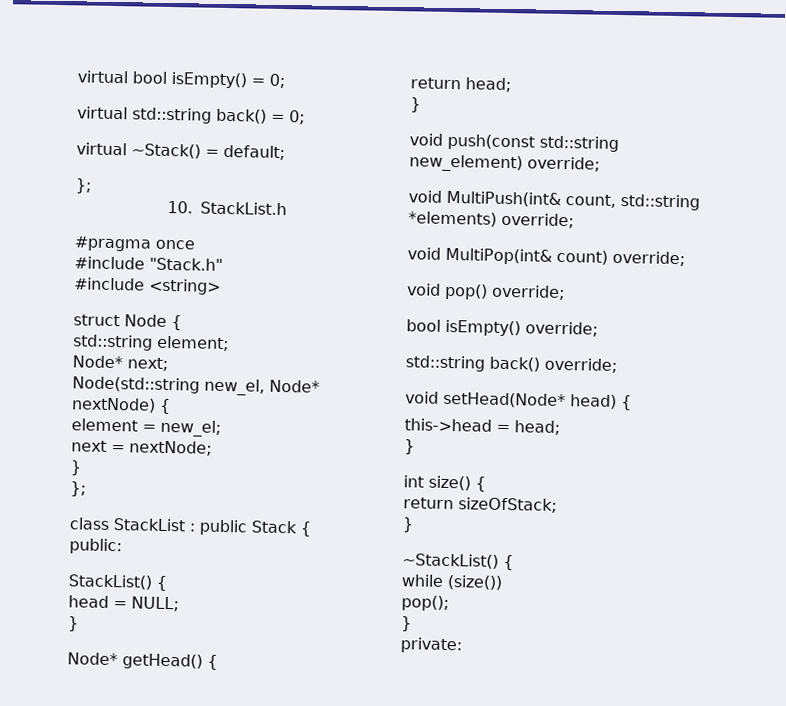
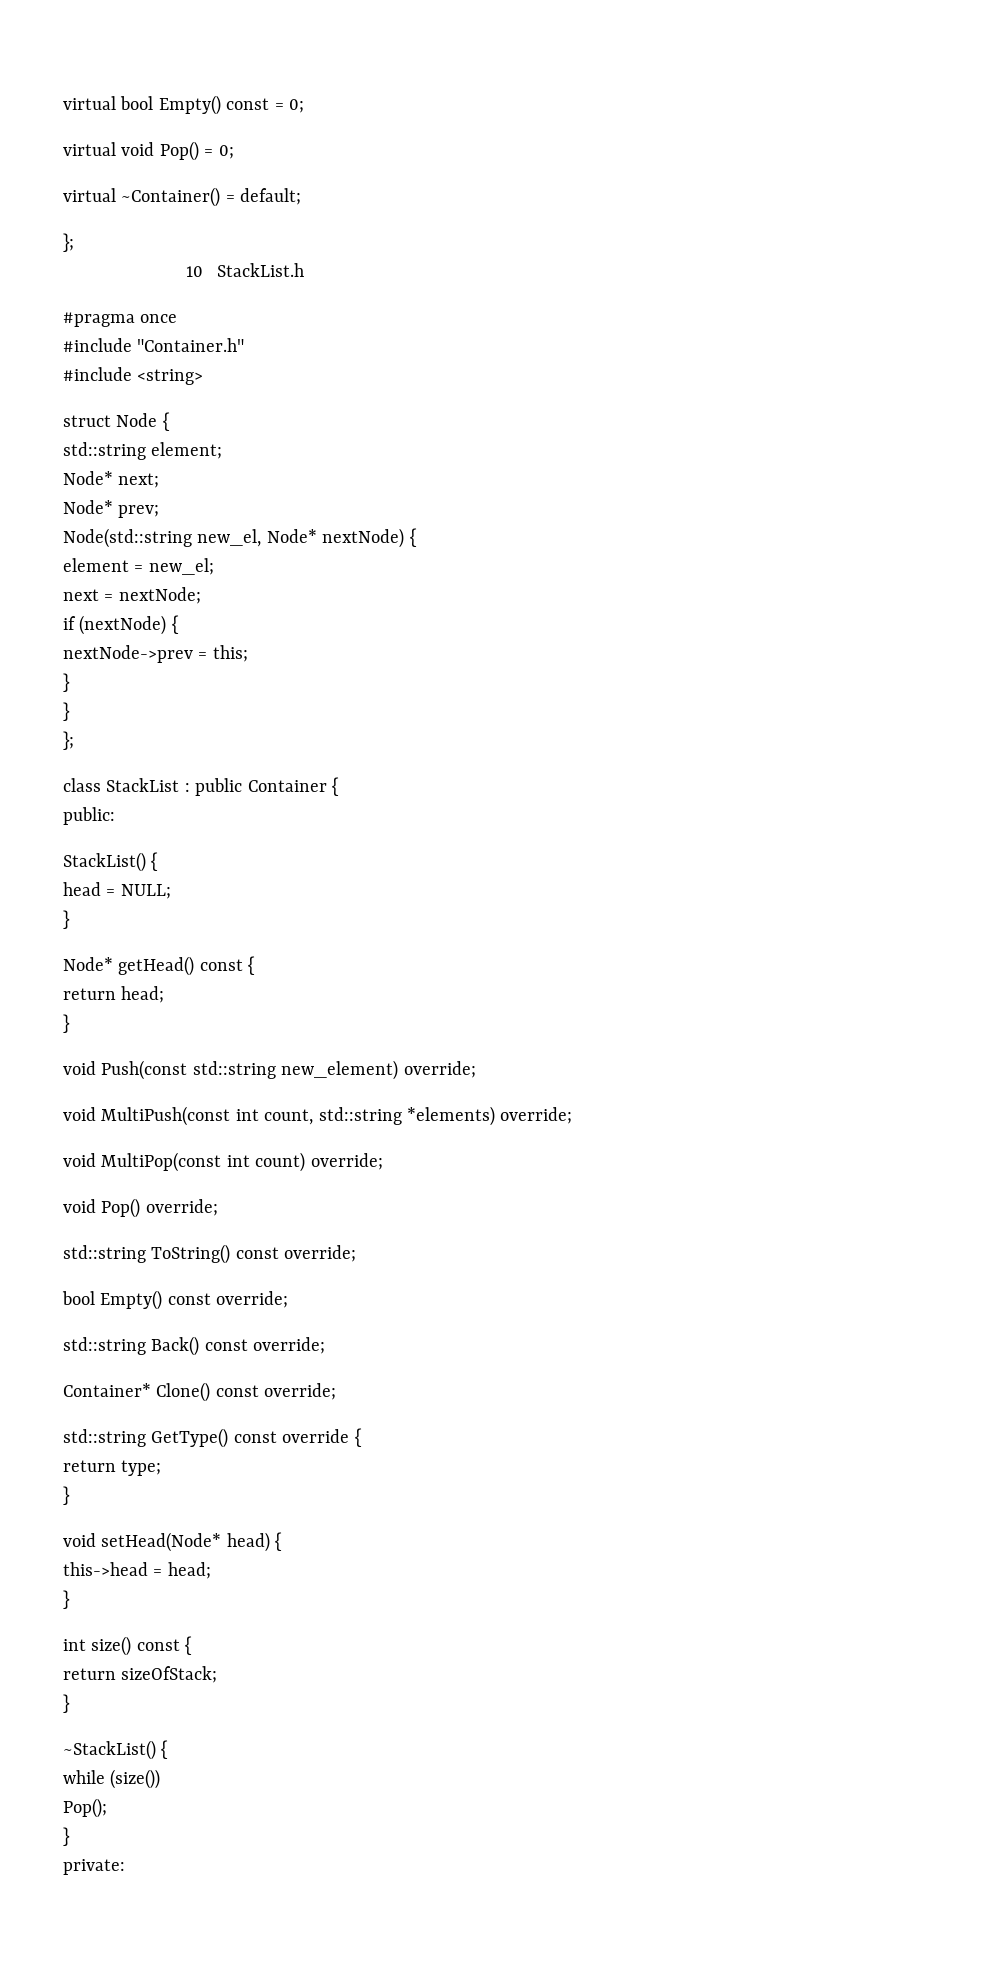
- virtual bool isEmpty() = 0;
- virtual std::string back() = 0;
- virtual ~Stack() = default;
+ virtual bool Empty() const = 0;
+ virtual void Pop() = 0;
+ virtual ~Container() = default;
- 10. StackList.h
+ 10 StackList.h
- #include "Stack.h"
+ #include "Container.h"
+ Node* prev;
+ if (nextNode) {
+ nextNode->prev = this;
+ }
- class StackList : public Stack {
+ class StackList : public Container {
- Node* getHead() {
+ Node* getHead() const {
- void push(const std::string new_element) override;
+ void Push(const std::string new_element) override;
- void MultiPush(int& count, std::string *elements) override;
+ void MultiPush(const int count, std::string *elements) override;
- void MultiPop(int& count) override;
+ void MultiPop(const int count) override;
- void pop() override;
+ void Pop() override;
+ std::string ToString() const override;
- bool isEmpty() override;
- std::string back() override;
+ bool Empty() const override;
+ std::string Back() const override;
+ Container* Clone() const override;
+ std::string GetType() const override {
+ return type;
+ }
- int size() {
+ int size() const {
- pop();
+ Pop();

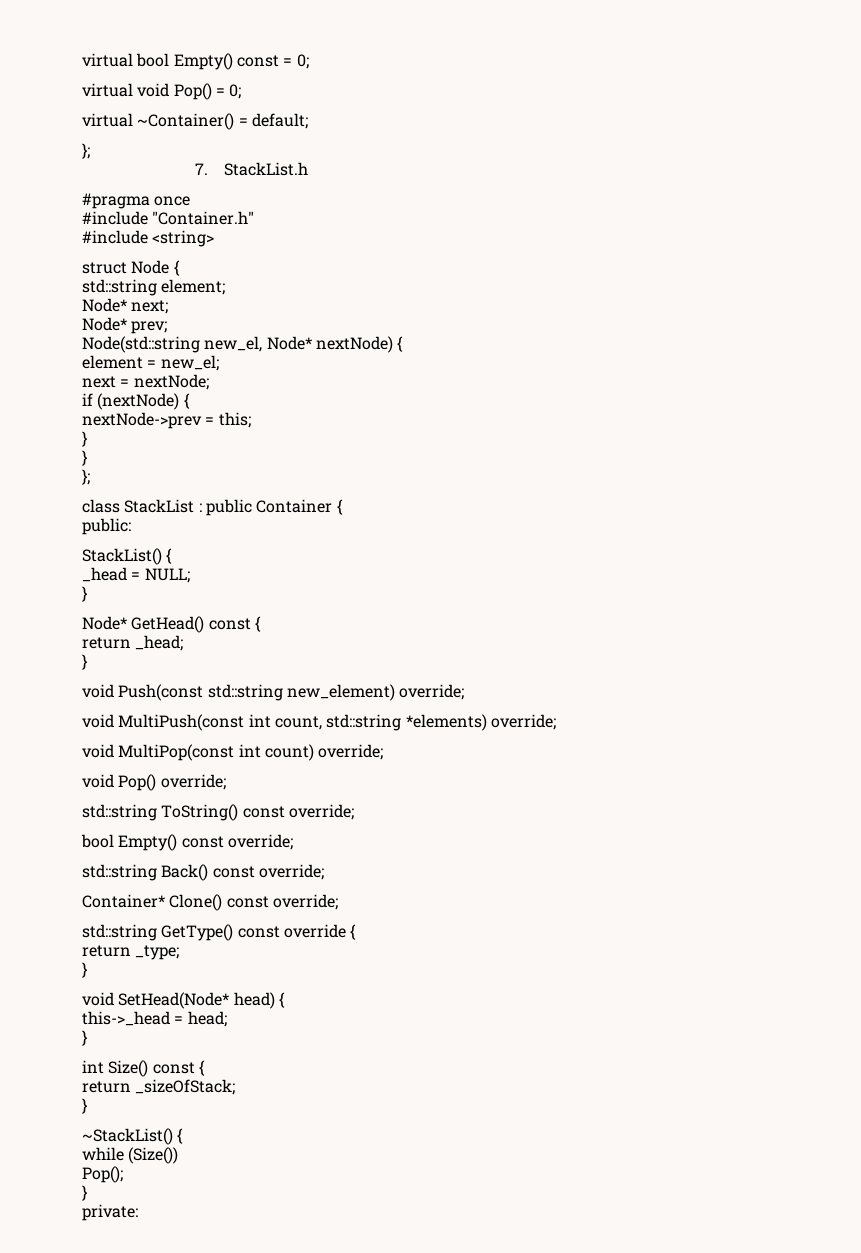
- 10 StackList.h
+ 7. StackList.h
- head = NULL;
+ _head = NULL;
- Node* getHead() const {
- return head;
+ Node* GetHead() const {
+ return _head;
- return type;
+ return _type;
  }
- void setHead(Node* head) {
+ void SetHead(Node* head) {
- this->head = head;
+ this->_head = head;
- int size() const {
- return sizeOfStack;
+ int Size() const {
+ return _sizeOfStack;
- while (size())
+ while (Size())

